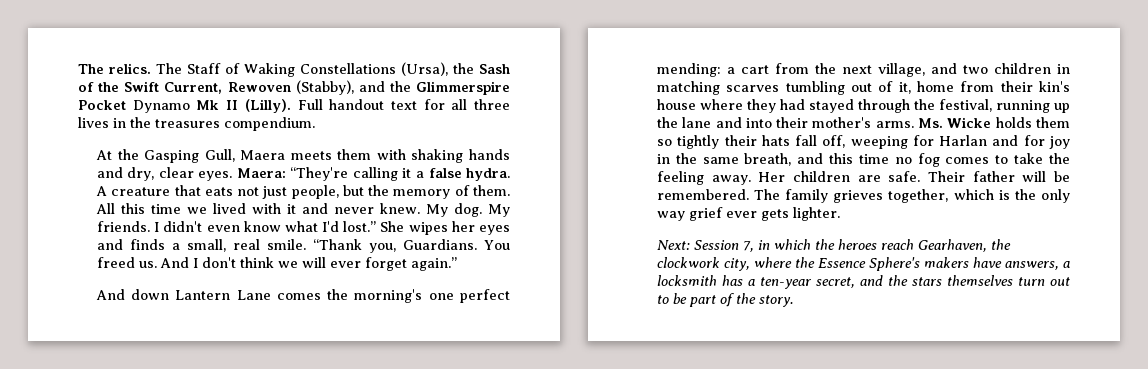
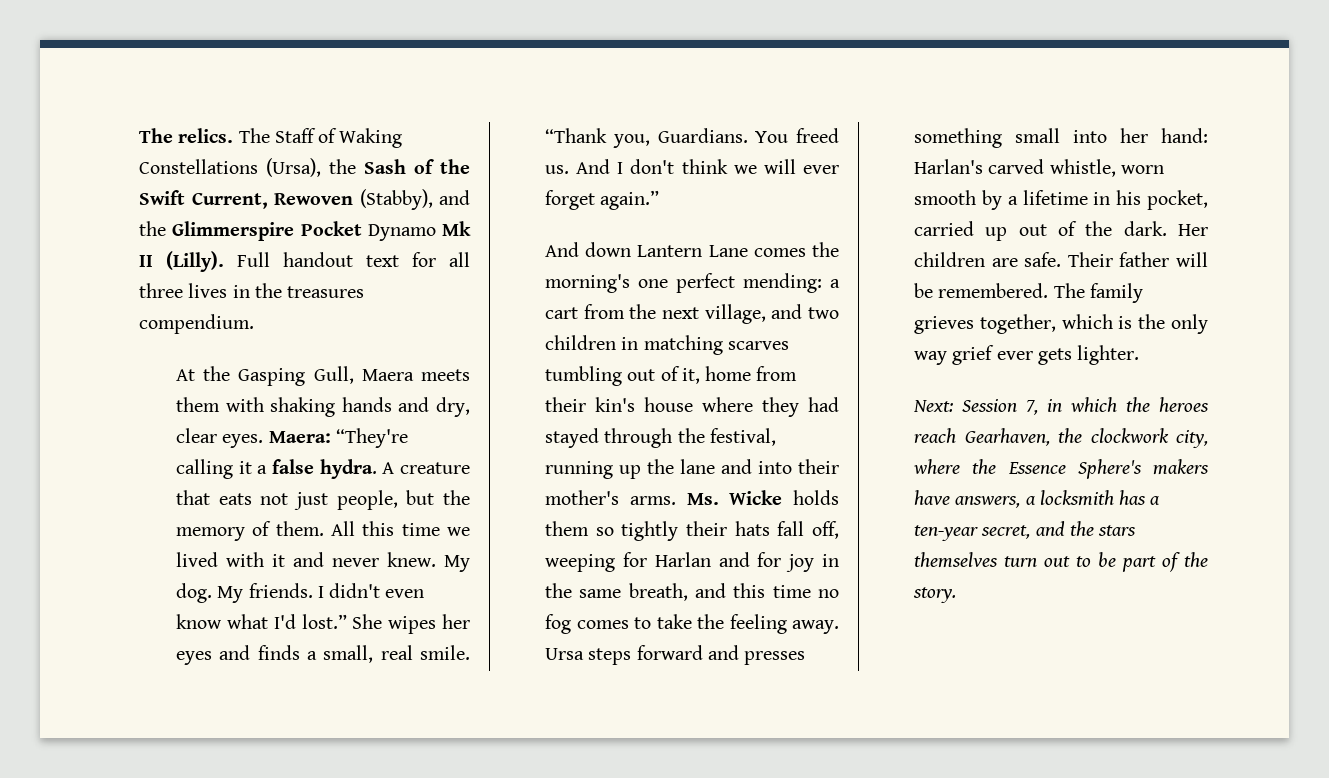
+ Ursa steps forward and presses something small into her hand: Harlan's carved whistle, worn smooth by a lifetime in his pocket, carried up out of the dark.

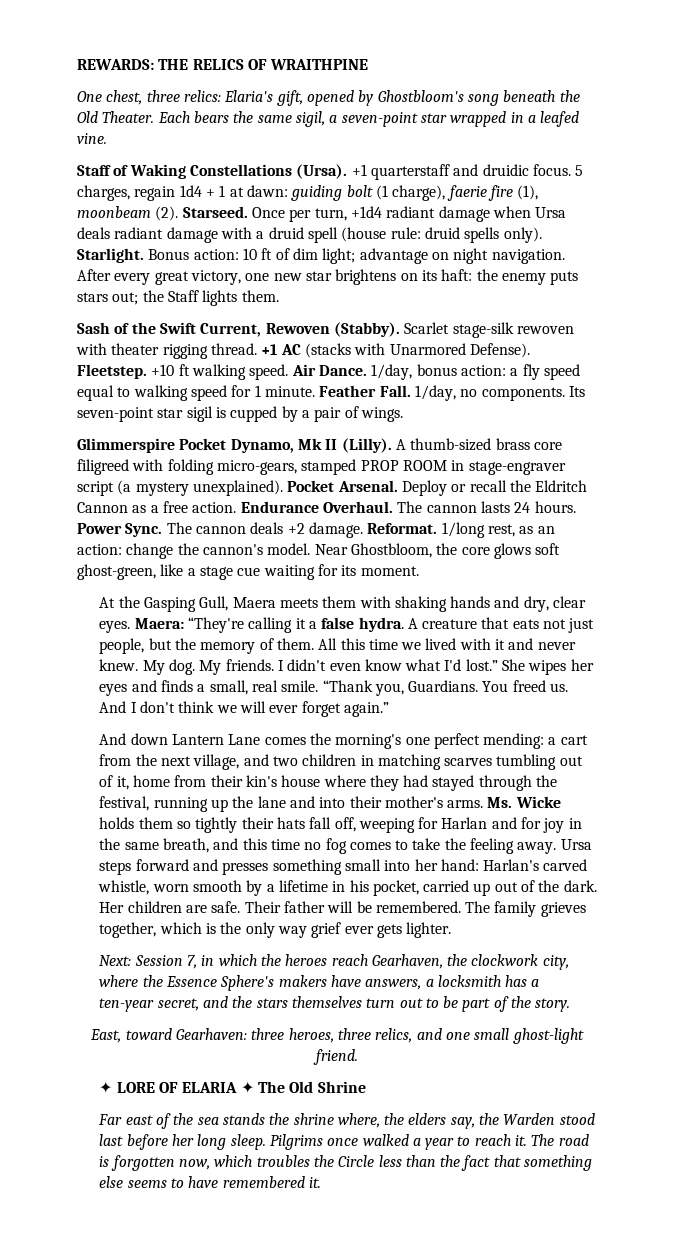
- The relics. The Staff of Waking Constellations (Ursa), the Sash of the Swift Current, Rewoven (Stabby), and the Glimmerspire Pocket Dynamo Mk II (Lilly).
+ REWARDS: THE RELICS OF WRAITHPINE
+ One chest, three relics: Elaria's gift, opened by Ghostbloom's song beneath the Old Theater. Each bears the same sigil, a seven-point star wrapped in a leafed vine.
+ Staff of Waking Constellations (Ursa). +1 quarterstaff and druidic focus. 5 charges, regain 1d4 + 1 at dawn: guiding bolt (1 charge), faerie fire (1), moonbeam (2). Starseed. Once per turn, +1d4 radiant damage when Ursa deals radiant damage with a druid spell (house rule: druid spells only). Starlight. Bonus action: 10 ft of dim light; advantage on night navigation. After every great victory, one new star brightens on its haft: the enemy puts stars out; the Staff lights them.
+ Sash of the Swift Current, Rewoven (Stabby). Scarlet stage-silk rewoven with theater rigging thread. +1 AC (stacks with Unarmored Defense). Fleetstep. +10 ft walking speed. Air Dance. 1/day, bonus action: a fly speed equal to walking speed for 1 minute. Feather Fall. 1/day, no components. Its seven-point star sigil is cupped by a pair of wings.
+ Glimmerspire Pocket Dynamo, Mk II (Lilly).
- Full handout text for all three lives in the treasures compendium.
+ A thumb-sized brass core filigreed with folding micro-gears, stamped PROP ROOM in stage-engraver script (a mystery unexplained). Pocket Arsenal. Deploy or recall the Eldritch Cannon as a free action. Endurance Overhaul. The cannon lasts 24 hours. Power Sync. The cannon deals +2 damage. Reformat. 1/long rest, as an action: change the cannon's model. Near Ghostbloom, the core glows soft ghost-green, like a stage cue waiting for its moment.
+ East, toward Gearhaven: three heroes, three relics, and one small ghost-light friend.
+ ✦ LORE OF ELARIA ✦ The Old Shrine
+ Far east of the sea stands the shrine where, the elders say, the Warden stood last before her long sleep. Pilgrims once walked a year to reach it. The road is forgotten now, which troubles the Circle less than the fact that something else seems to have remembered it.

